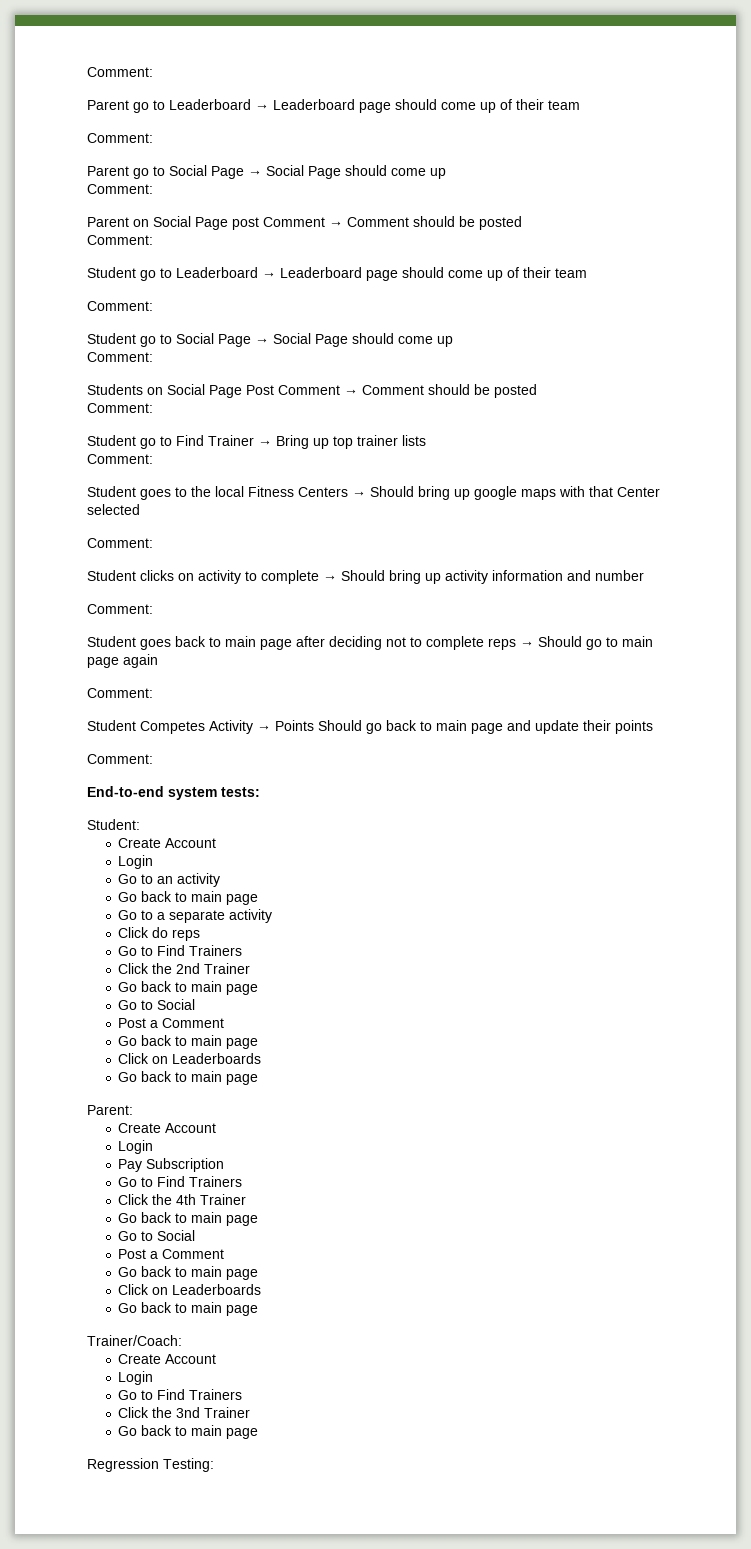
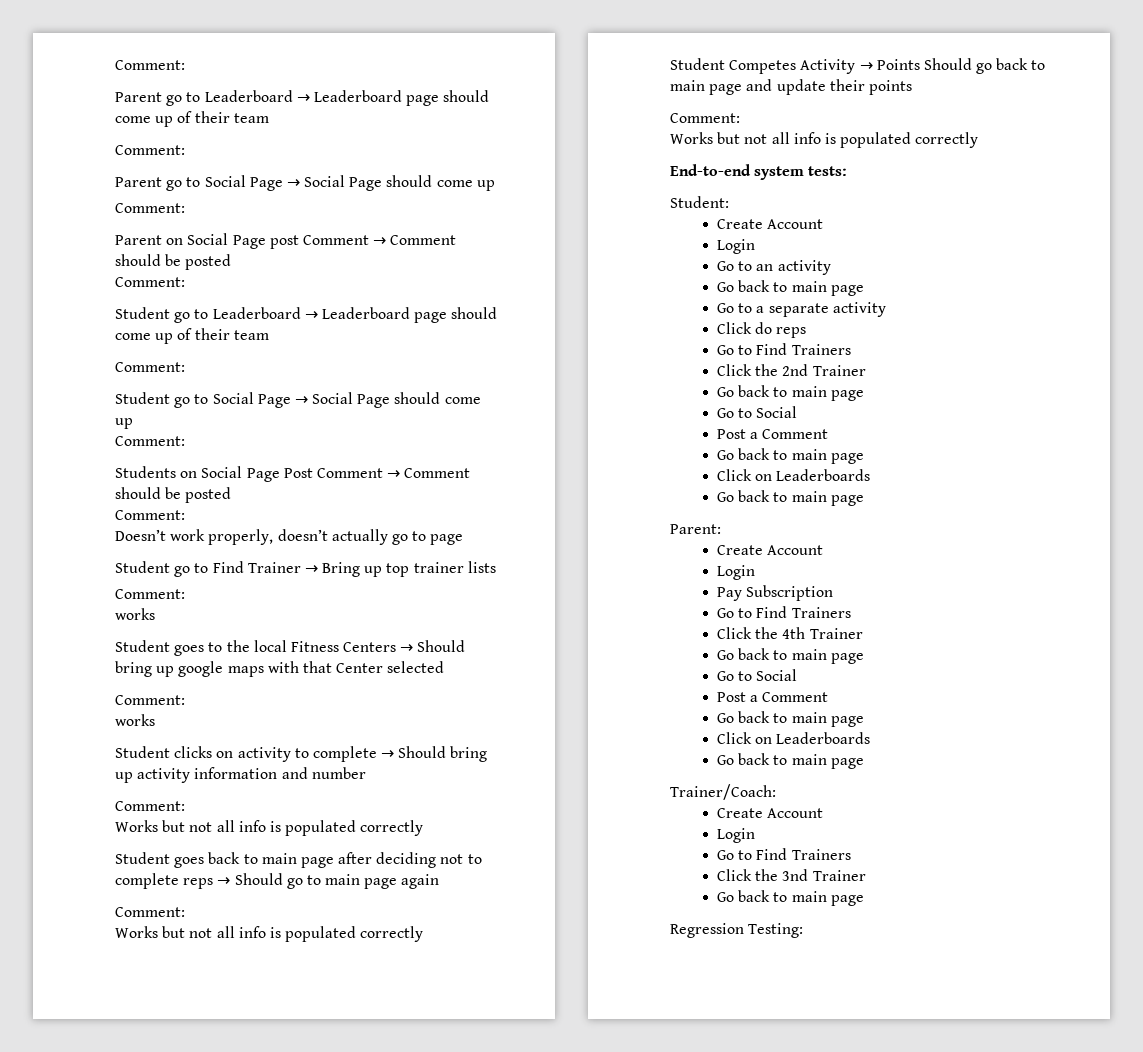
+ Doesn’t work properly, doesn’t actually go to page
  Student go to Find Trainer → Bring up top trainer lists
  Comment:
+ works
  Student goes to the local Fitness Centers → Should bring up google maps with that Center selected
  Comment:
+ works
  Student clicks on activity to complete → Should bring up activity information and number
  Comment:
+ Works but not all info is populated correctly
  Student goes back to main page after deciding not to complete reps → Should go to main page again
  Comment:
+ Works but not all info is populated correctly
  Student Competes Activity → Points Should go back to main page and update their points
  Comment:
+ Works but not all info is populated correctly

